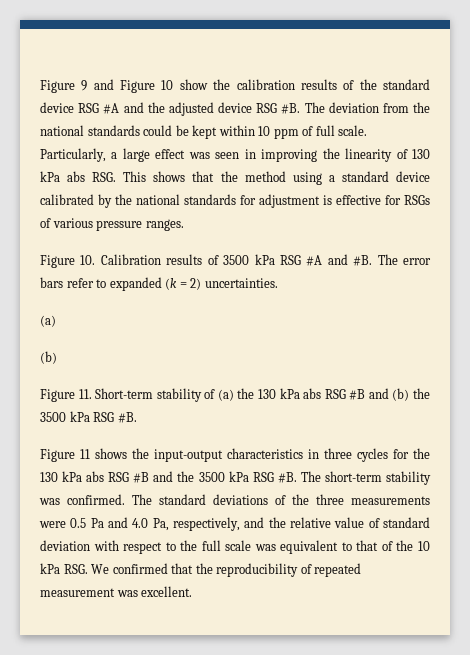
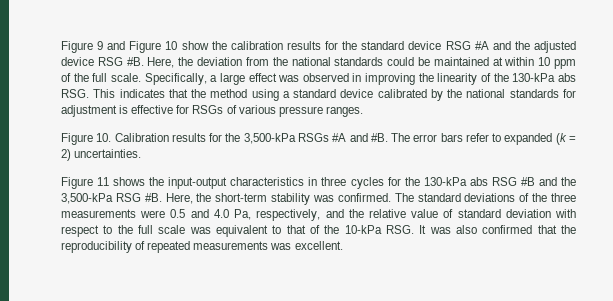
- Figure 9 and Figure 10 show the calibration results of the standard device RSG #A and the adjusted device RSG #B.
+ Figure 9 and Figure 10 show the calibration results for the standard device RSG #A and the adjusted device RSG #B.
- The deviation from the national standards could be kept within 10 ppm of full scale.
+ Here, the deviation from the national standards could be maintained at within 10 ppm of the full scale.
- Particularly, a large effect was seen in improving the linearity of 130 kPa abs RSG. This shows that the method using a standard device calibrated by the national standards for adjustment is effective for RSGs of various pressure ranges.
+ Specifically, a large effect was observed in improving the linearity of the 130-kPa abs RSG. This indicates that the method using a standard device calibrated by the national standards for adjustment is effective for RSGs of various pressure ranges.
- Figure 10. Calibration results of 3500 kPa RSG #A and #B.
+ Figure 10. Calibration results for the 3,500-kPa RSGs #A and #B.
  The error bars refer to expanded (k = 2) uncertainties.
- (a)
- (b)
- Figure 11. Short-term stability of (a) the 130 kPa abs RSG #B and (b) the 3500 kPa RSG #B.
- Figure 11 shows the input-output characteristics in three cycles for the 130 kPa abs RSG #B and the 3500 kPa RSG #B. The short-term stability was confirmed.
+ Figure 11 shows the input-output characteristics in three cycles for the 130-kPa abs RSG #B and the 3,500-kPa RSG #B. Here, the short-term stability was confirmed.
- The standard deviations of the three measurements were 0.5 Pa and 4.0 Pa, respectively, and the relative value of standard deviation with respect to the full scale was equivalent to that of the 10 kPa RSG. We confirmed that the reproducibility of repeated measurement was excellent.
+ The standard deviations of the three measurements were 0.5 and 4.0 Pa, respectively, and the relative value of standard deviation with respect to the full scale was equivalent to that of the 10-kPa RSG. It was also confirmed that the reproducibility of repeated measurements was excellent.

